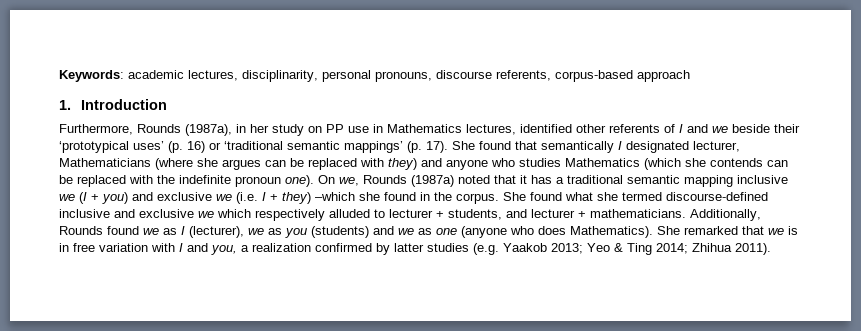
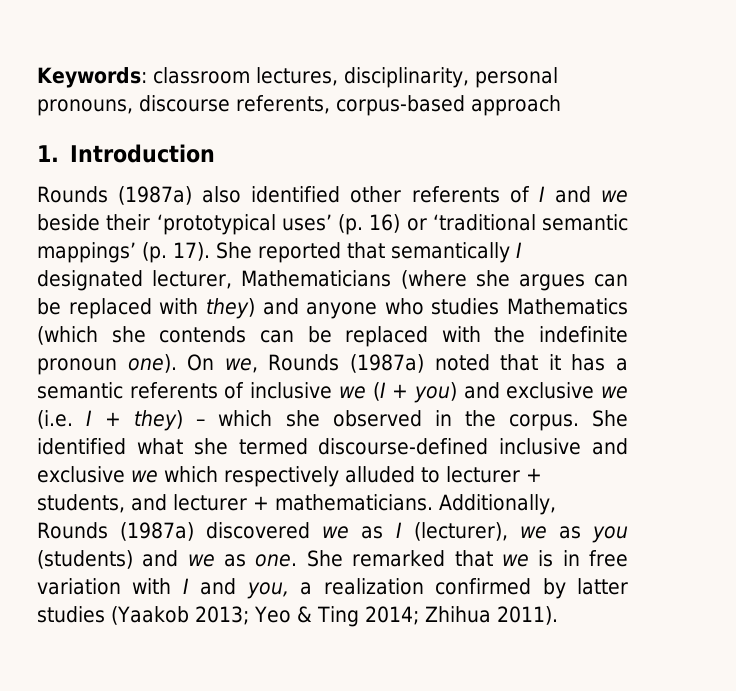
- Keywords: academic lectures, disciplinarity, personal pronouns, discourse referents, corpus-based approach
+ Keywords: classroom lectures, disciplinarity, personal pronouns, discourse referents, corpus-based approach
- Furthermore, Rounds (1987a), in her study on PP use in Mathematics lectures, identified other referents of I and we beside their ‘prototypical uses’ (p. 16) or ‘traditional semantic mappings’ (p. 17).
+ Rounds (1987a) also identified other referents of I and we beside their ‘prototypical uses’ (p. 16) or ‘traditional semantic mappings’ (p. 17).
- She found that semantically I designated lecturer, Mathematicians (where she argues can be replaced with they) and anyone who studies Mathematics (which she contends can be replaced with the indefinite pronoun one).
+ She reported that semantically I designated lecturer, Mathematicians (where she argues can be replaced with they) and anyone who studies Mathematics (which she contends can be replaced with the indefinite pronoun one).
- On we, Rounds (1987a) noted that it has a traditional semantic mapping inclusive we (I + you) and exclusive we (i.e. I + they) –which she found in the corpus.
+ On we, Rounds (1987a) noted that it has a semantic referents of inclusive we (I + you) and exclusive we (i.e. I + they) – which she observed in the corpus.
- She found what she termed discourse-defined inclusive and exclusive we which respectively alluded to lecturer + students, and lecturer + mathematicians.
+ She identified what she termed discourse-defined inclusive and exclusive we which respectively alluded to lecturer + students, and lecturer + mathematicians.
- Additionally, Rounds found we as I (lecturer), we as you (students) and we as one (anyone who does Mathematics).
+ Additionally, Rounds (1987a) discovered we as I (lecturer), we as you (students) and we as one.
- She remarked that we is in free variation with I and you, a realization confirmed by latter studies (e.g. Yaakob 2013; Yeo & Ting 2014; Zhihua 2011).
+ She remarked that we is in free variation with I and you, a realization confirmed by latter studies (Yaakob 2013; Yeo & Ting 2014; Zhihua 2011).

